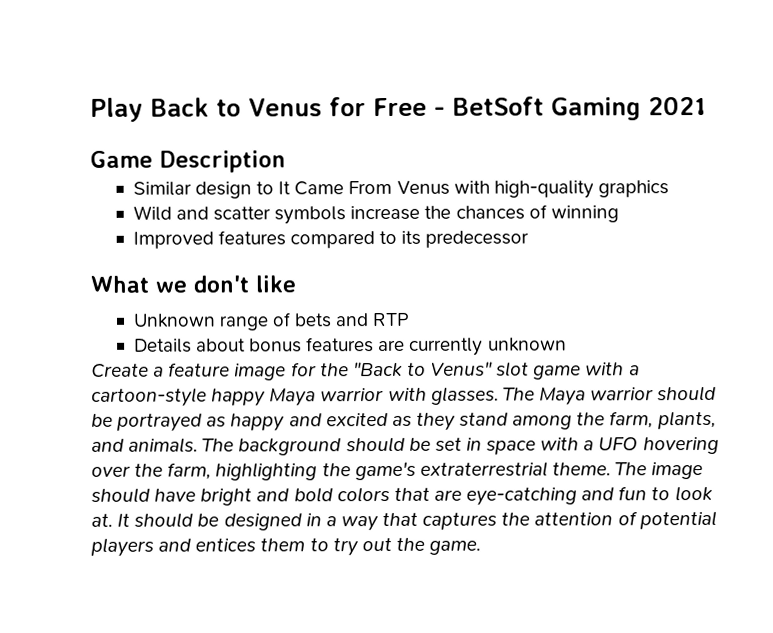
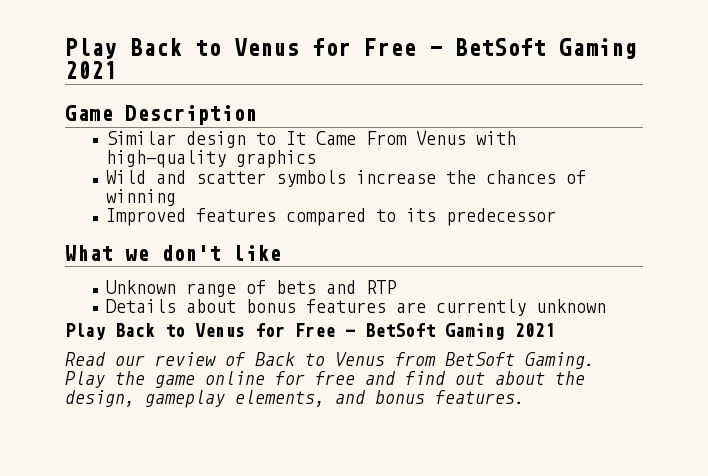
  Details about bonus features are currently unknown
- Create a feature image for the "Back to Venus" slot game with a cartoon-style happy Maya warrior with glasses. The Maya warrior should be portrayed as happy and excited as they stand among the farm, plants, and animals. The background should be set in space with a UFO hovering over the farm, highlighting the game's extraterrestrial theme. The image should have bright and bold colors that are eye-catching and fun to look at. It should be designed in a way that captures the attention of potential players and entices them to try out the game.
+ Play Back to Venus for Free - BetSoft Gaming 2021
+ Read our review of Back to Venus from BetSoft Gaming. Play the game online for free and find out about the design, gameplay elements, and bonus features.

